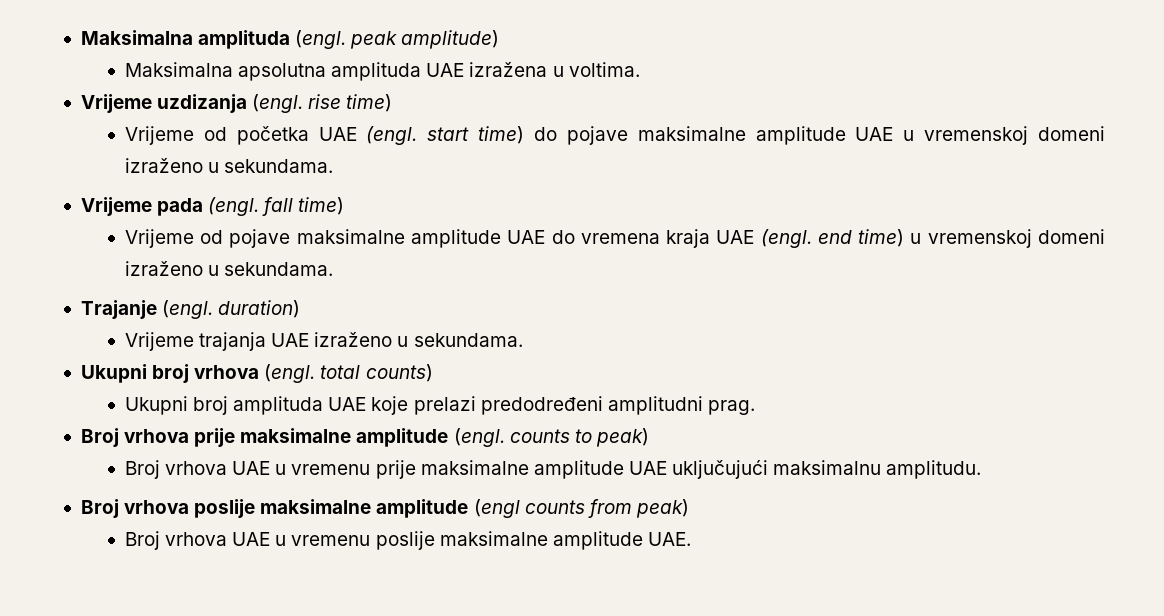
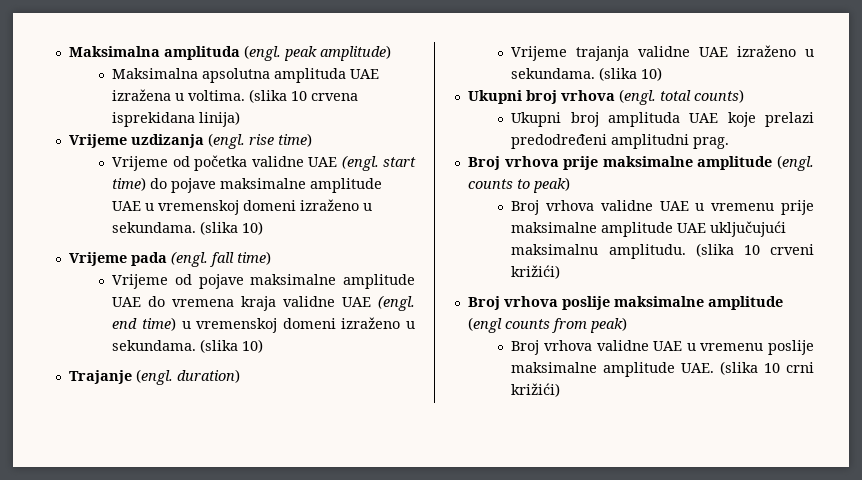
+ (slika 10 crvena isprekidana linija)
- Vrijeme od početka UAE (engl. start time) do pojave maksimalne amplitude UAE u vremenskoj domeni izraženo u sekundama.
+ Vrijeme od početka validne UAE (engl. start time) do pojave maksimalne amplitude UAE u vremenskoj domeni izraženo u sekundama. (slika 10)
- Vrijeme od pojave maksimalne amplitude UAE do vremena kraja UAE (engl. end time) u vremenskoj domeni izraženo u sekundama.
+ Vrijeme od pojave maksimalne amplitude UAE do vremena kraja validne UAE (engl. end time) u vremenskoj domeni izraženo u sekundama. (slika 10)
- Vrijeme trajanja UAE izraženo u sekundama.
+ Vrijeme trajanja validne UAE izraženo u sekundama. (slika 10)
- Broj vrhova UAE u vremenu prije maksimalne amplitude UAE uključujući maksimalnu amplitudu.
+ Broj vrhova validne UAE u vremenu prije maksimalne amplitude UAE uključujući maksimalnu amplitudu. (slika 10 crveni križići)
- Broj vrhova UAE u vremenu poslije maksimalne amplitude UAE.
+ Broj vrhova validne UAE u vremenu poslije maksimalne amplitude UAE. (slika 10 crni križići)

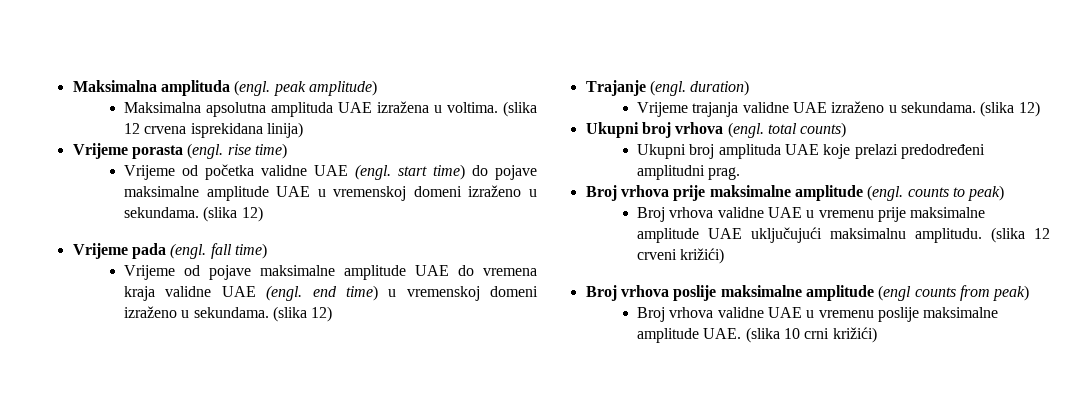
- (slika 10 crvena isprekidana linija)
+ (slika 12 crvena isprekidana linija)
- Vrijeme uzdizanja (engl. rise time)
+ Vrijeme porasta (engl. rise time)
- Vrijeme od početka validne UAE (engl. start time) do pojave maksimalne amplitude UAE u vremenskoj domeni izraženo u sekundama. (slika 10)
+ Vrijeme od početka validne UAE (engl. start time) do pojave maksimalne amplitude UAE u vremenskoj domeni izraženo u sekundama. (slika 12)
- Vrijeme od pojave maksimalne amplitude UAE do vremena kraja validne UAE (engl. end time) u vremenskoj domeni izraženo u sekundama. (slika 10)
+ Vrijeme od pojave maksimalne amplitude UAE do vremena kraja validne UAE (engl. end time) u vremenskoj domeni izraženo u sekundama. (slika 12)
- Vrijeme trajanja validne UAE izraženo u sekundama. (slika 10)
+ Vrijeme trajanja validne UAE izraženo u sekundama. (slika 12)
- (slika 10 crveni križići)
+ (slika 12 crveni križići)

